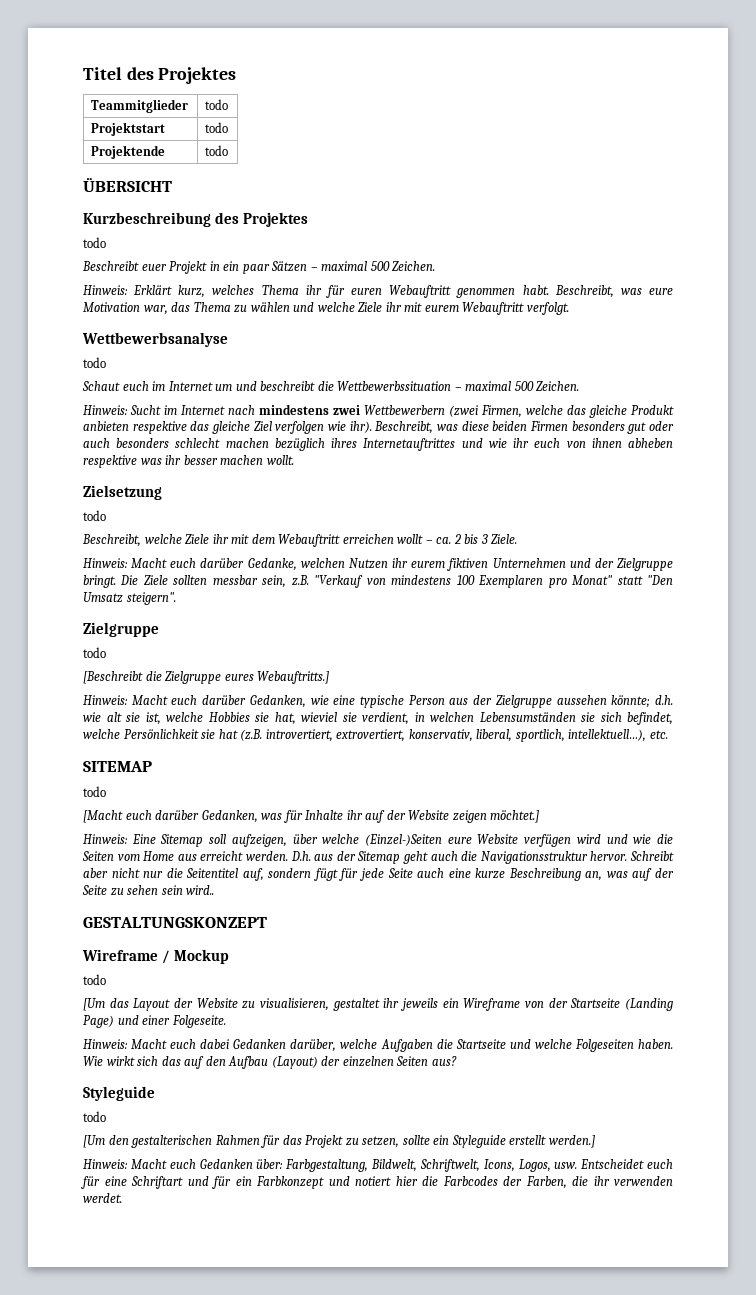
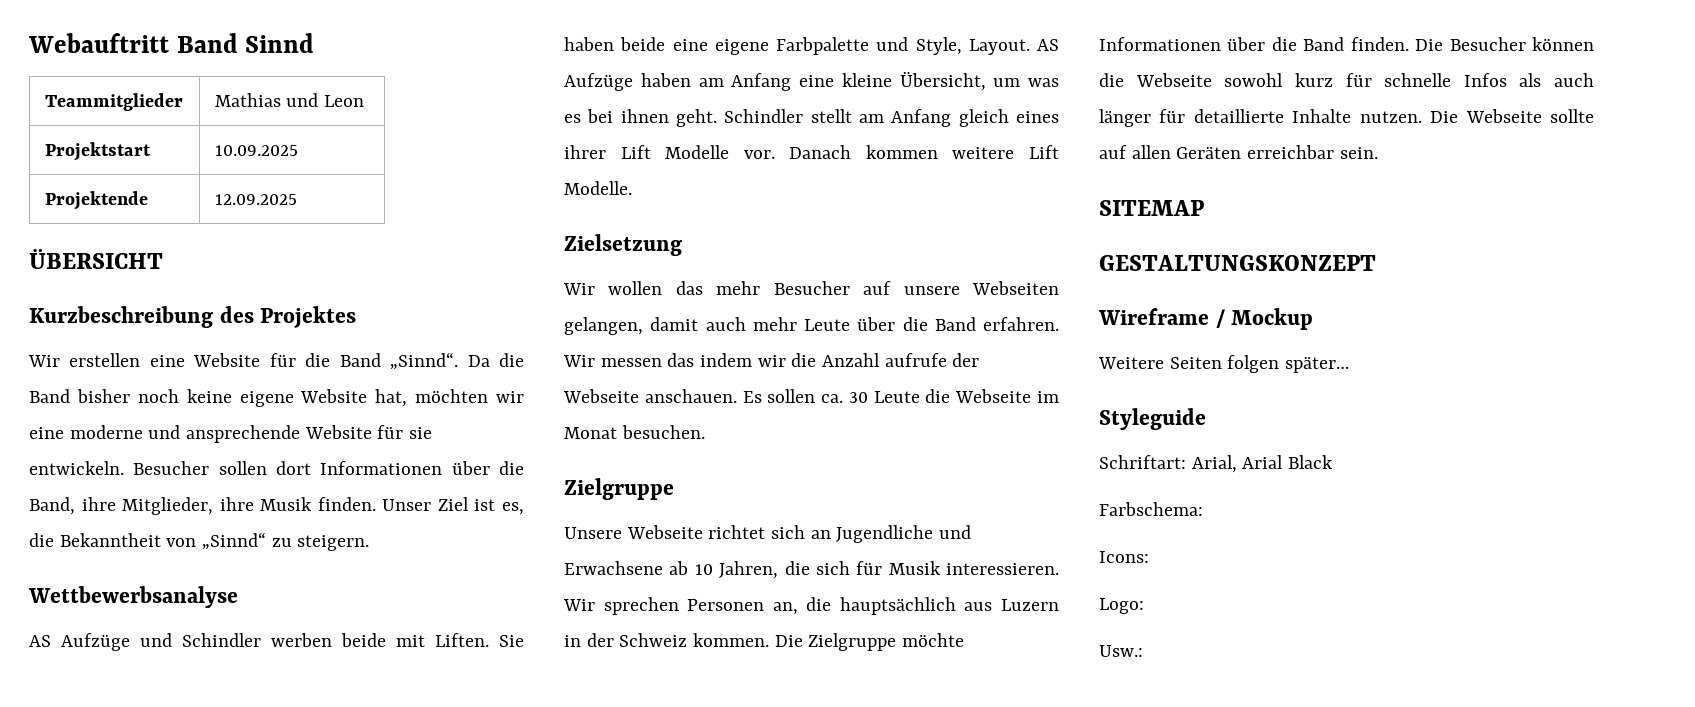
- Titel des Projektes
- Teammitglieder | todo
+ Webauftritt Band Sinnd
+ Teammitglieder | Mathias und Leon
- Projektstart | todo
+ Projektstart | 10.09.2025
- Projektende | todo
+ Projektende | 12.09.2025
  Kurzbeschreibung des Projektes
- todo
- Beschreibt euer Projekt in ein paar Sätzen – maximal 500 Zeichen.
- Hinweis: Erklärt kurz, welches Thema ihr für euren Webauftritt genommen habt. Beschreibt, was eure Motivation war, das Thema zu wählen und welche Ziele ihr mit eurem Webauftritt verfolgt.
+ Wir erstellen eine Website für die Band „Sinnd“. Da die Band bisher noch keine eigene Website hat, möchten wir eine moderne und ansprechende Website für sie entwickeln. Besucher sollen dort Informationen über die Band, ihre Mitglieder, ihre Musik finden. Unser Ziel ist es, die Bekanntheit von „Sinnd“ zu steigern.
  Wettbewerbsanalyse
- todo
- Schaut euch im Internet um und beschreibt die Wettbewerbssituation – maximal 500 Zeichen.
- Hinweis: Sucht im Internet nach mindestens zwei Wettbewerbern (zwei Firmen, welche das gleiche Produkt anbieten respektive das gleiche Ziel verfolgen wie ihr). Beschreibt, was diese beiden Firmen besonders gut oder auch besonders schlecht machen bezüglich ihres Internetauftrittes und wie ihr euch von ihnen abheben respektive was ihr besser machen wollt.
+ AS Aufzüge und Schindler werben beide mit Liften. Sie haben beide eine eigene Farbpalette und Style, Layout. AS Aufzüge haben am Anfang eine kleine Übersicht, um was es bei ihnen geht. Schindler stellt am Anfang gleich eines ihrer Lift Modelle vor. Danach kommen weitere Lift Modelle.
  Zielsetzung
- todo
- Beschreibt, welche Ziele ihr mit dem Webauftritt erreichen wollt – ca. 2 bis 3 Ziele.
- Hinweis: Macht euch darüber Gedanke, welchen Nutzen ihr eurem fiktiven Unternehmen und der Zielgruppe bringt. Die Ziele sollten messbar sein, z.B. "Verkauf von mindestens 100 Exemplaren pro Monat" statt "Den Umsatz steigern".
+ Wir wollen das mehr Besucher auf unsere Webseiten gelangen, damit auch mehr Leute über die Band erfahren. Wir messen das indem wir die Anzahl aufrufe der Webseite anschauen. Es sollen ca. 30 Leute die Webseite im Monat besuchen.
  Zielgruppe
- todo
- [Beschreibt die Zielgruppe eures Webauftritts.]
- Hinweis: Macht euch darüber Gedanken, wie eine typische Person aus der Zielgruppe aussehen könnte; d.h. wie alt sie ist, welche Hobbies sie hat, wieviel sie verdient, in welchen Lebensumständen sie sich befindet, welche Persönlichkeit sie hat (z.B. introvertiert, extrovertiert, konservativ, liberal, sportlich, intellektuell…), etc.
+ Unsere Webseite richtet sich an Jugendliche und Erwachsene ab 10 Jahren, die sich für Musik interessieren. Wir sprechen Personen an, die hauptsächlich aus Luzern in der Schweiz kommen. Die Zielgruppe möchte Informationen über die Band finden. Die Besucher können die Webseite sowohl kurz für schnelle Infos als auch länger für detaillierte Inhalte nutzen. Die Webseite sollte auf allen Geräten erreichbar sein.
  SITEMAP
- todo
- [Macht euch darüber Gedanken, was für Inhalte ihr auf der Website zeigen möchtet.]
- Hinweis: Eine Sitemap soll aufzeigen, über welche (Einzel-)Seiten eure Website verfügen wird und wie die Seiten vom Home aus erreicht werden. D.h. aus der Sitemap geht auch die Navigationsstruktur hervor. Schreibt aber nicht nur die Seitentitel auf, sondern fügt für jede Seite auch eine kurze Beschreibung an, was auf der Seite zu sehen sein wird..
  GESTALTUNGSKONZEPT
  Wireframe / Mockup
- todo
- [Um das Layout der Website zu visualisieren, gestaltet ihr jeweils ein Wireframe von der Startseite (Landing Page) und einer Folgeseite.
- Hinweis: Macht euch dabei Gedanken darüber, welche Aufgaben die Startseite und welche Folgeseiten haben. Wie wirkt sich das auf den Aufbau (Layout) der einzelnen Seiten aus?
+ Weitere Seiten folgen später…
  Styleguide
- todo
- [Um den gestalterischen Rahmen für das Projekt zu setzen, sollte ein Styleguide erstellt werden.]
- Hinweis: Macht euch Gedanken über: Farbgestaltung, Bildwelt, Schriftwelt, Icons, Logos, usw. Entscheidet euch für eine Schriftart und für ein Farbkonzept und notiert hier die Farbcodes der Farben, die ihr verwenden werdet.
+ Schriftart: Arial, Arial Black
+ Farbschema:
+ Icons:
+ Logo:
+ Usw.:

